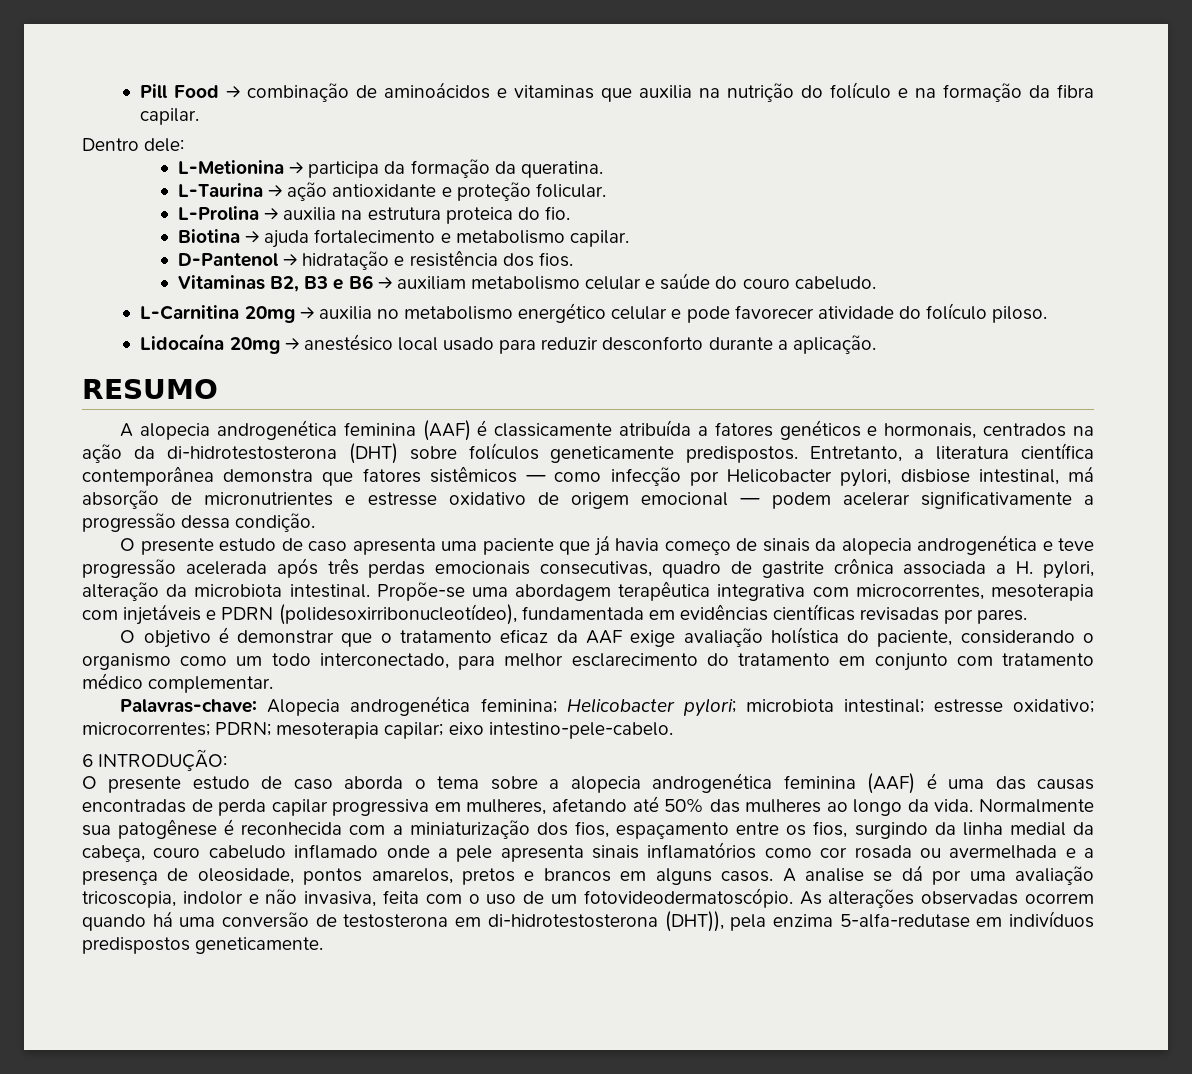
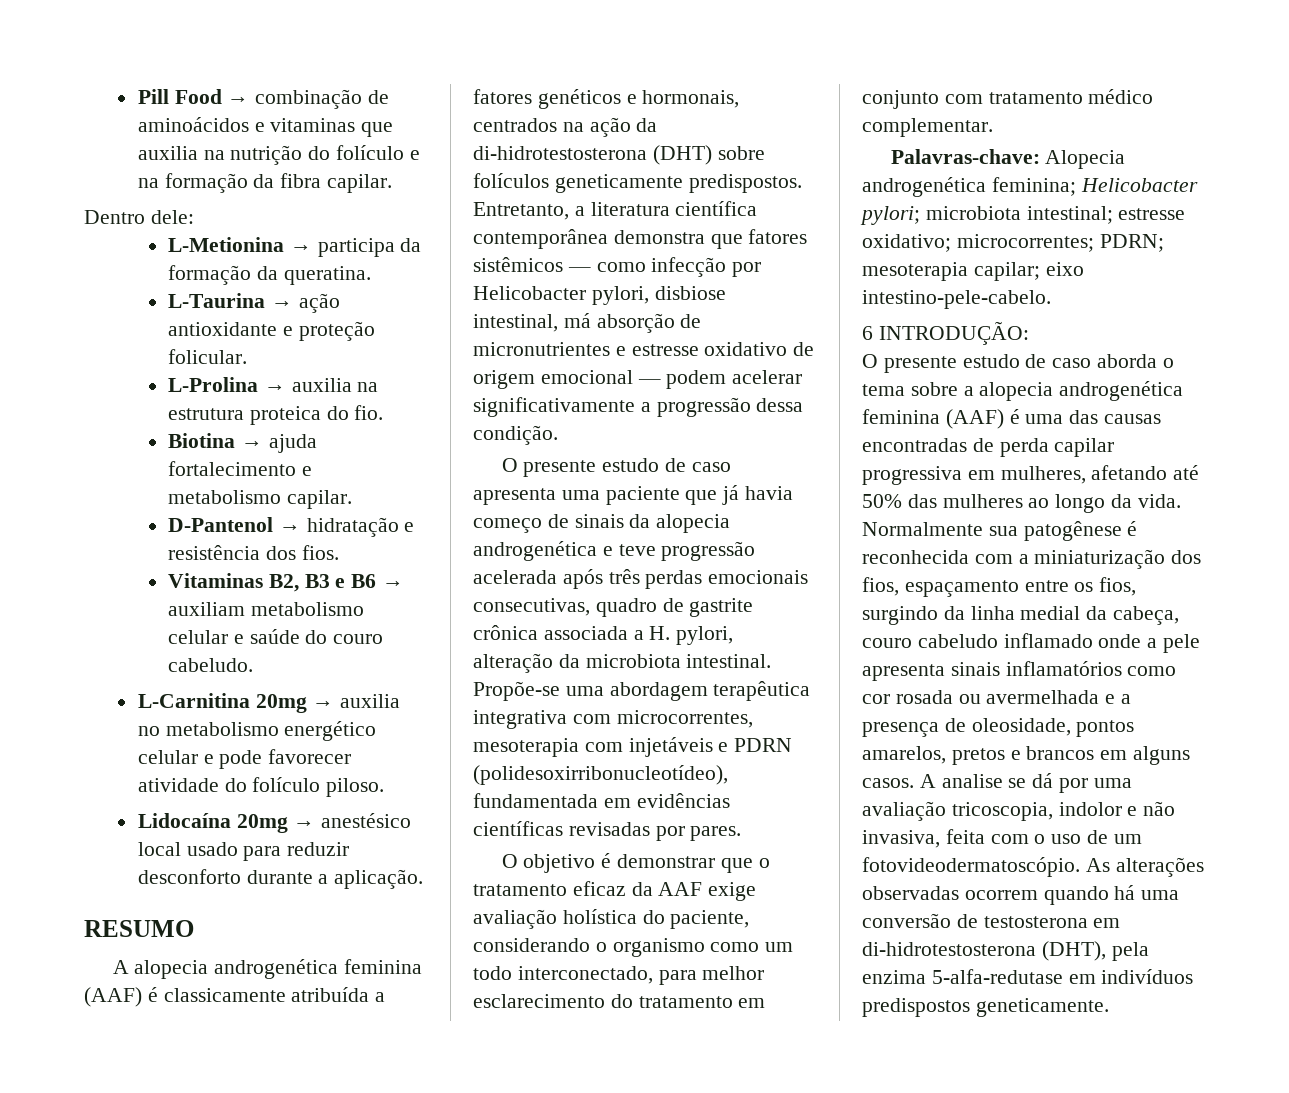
- As alterações observadas ocorrem quando há uma conversão de testosterona em di-hidrotestosterona (DHT)), pela enzima 5-alfa-redutase em indivíduos predispostos geneticamente.
+ As alterações observadas ocorrem quando há uma conversão de testosterona em di-hidrotestosterona (DHT), pela enzima 5-alfa-redutase em indivíduos predispostos geneticamente.

